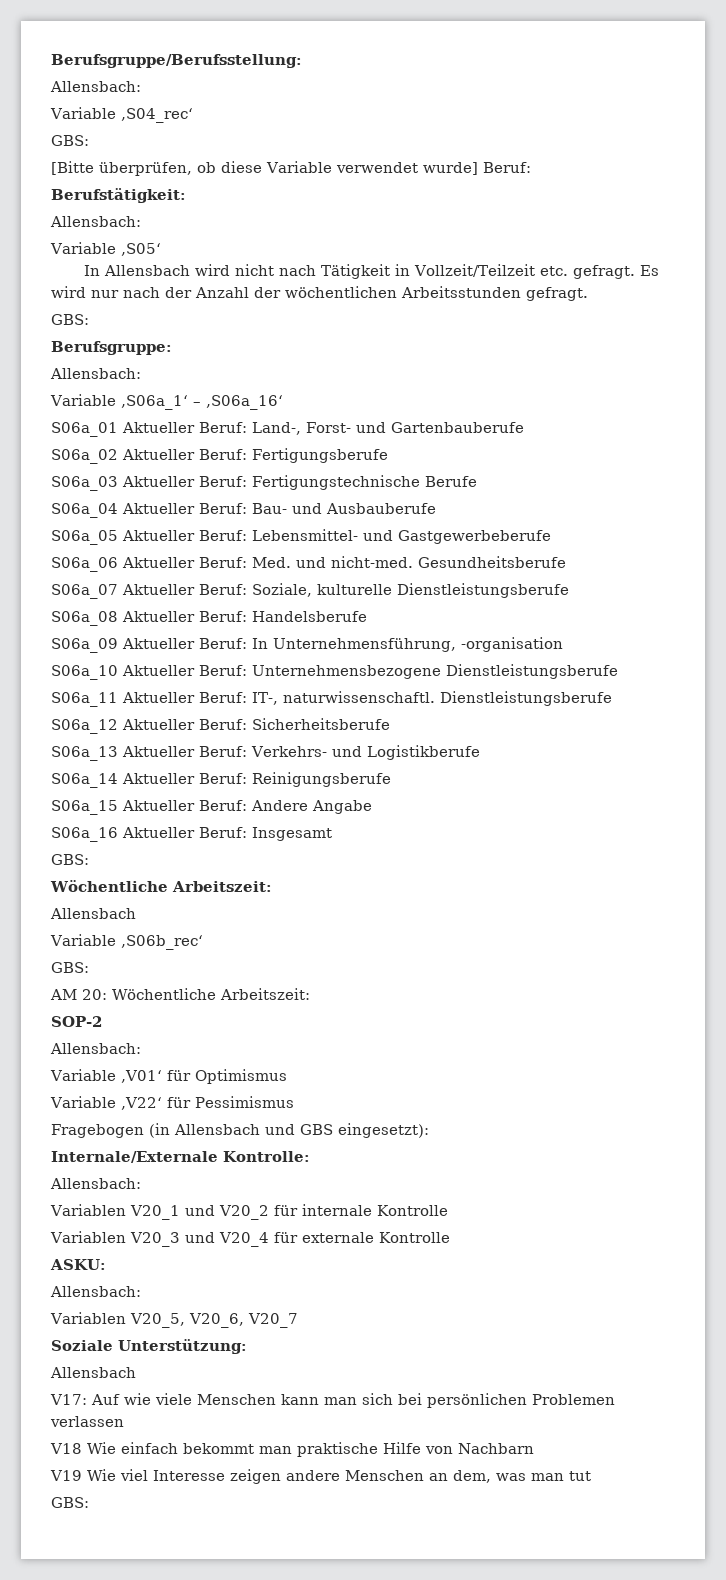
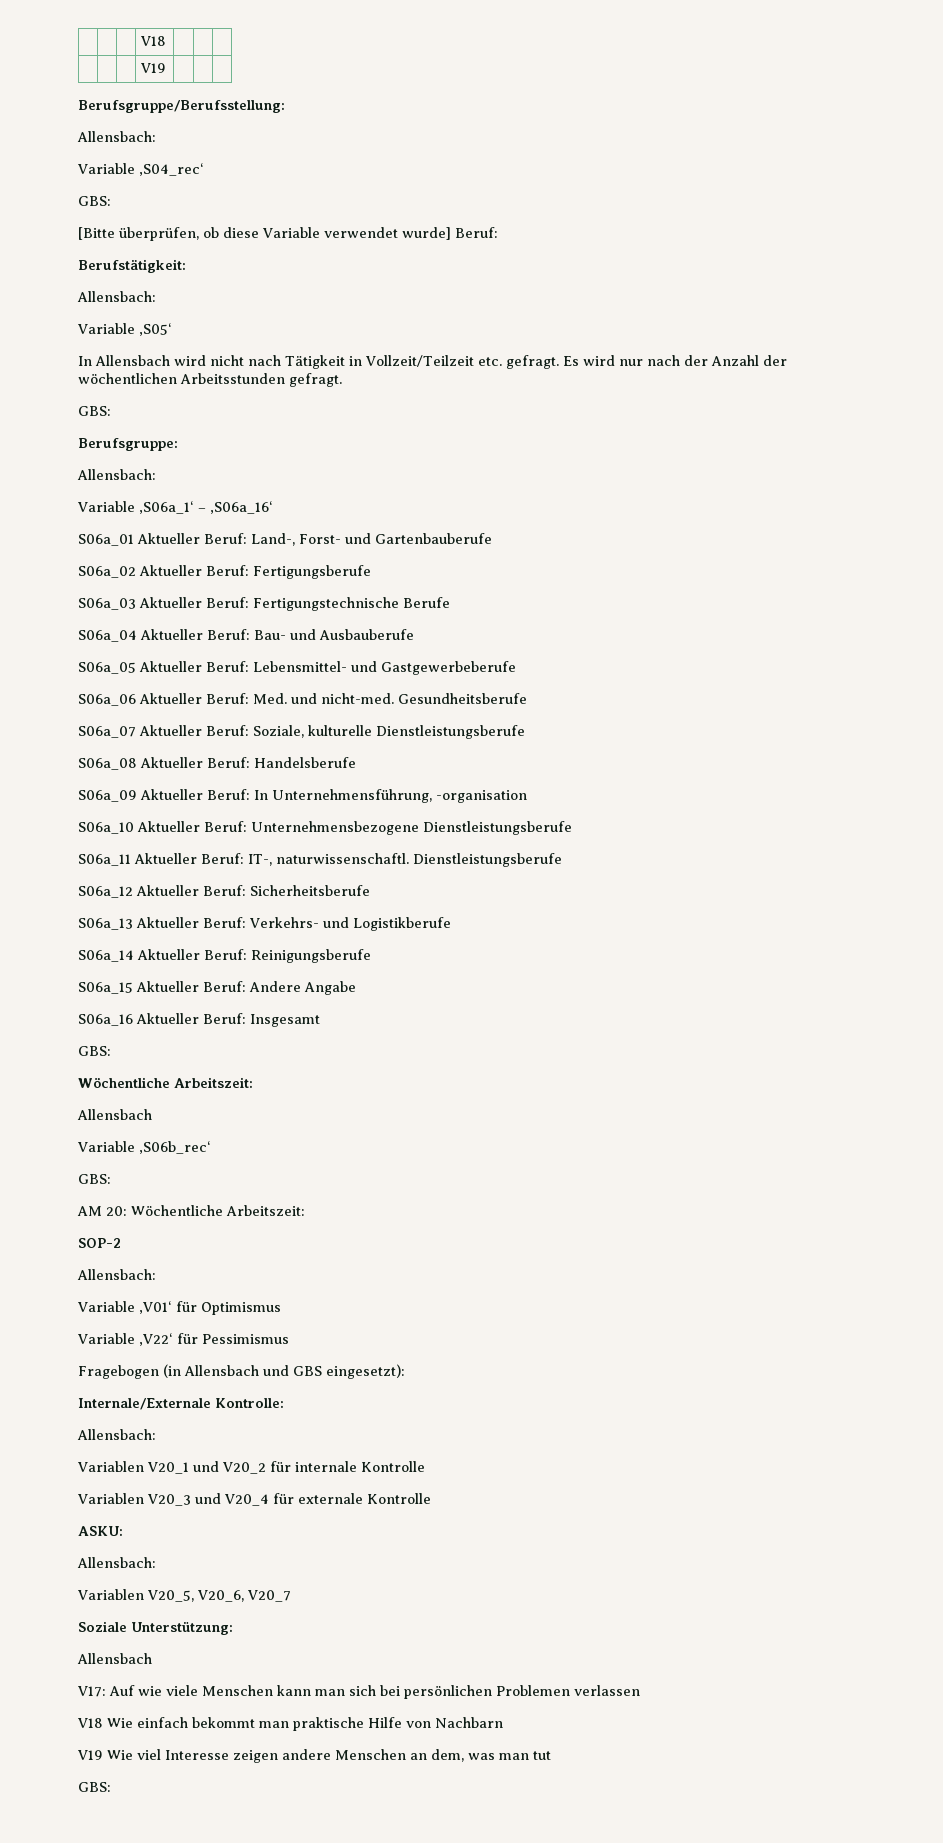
+ | | | V18 | | |
+ | | | V19 | | |

